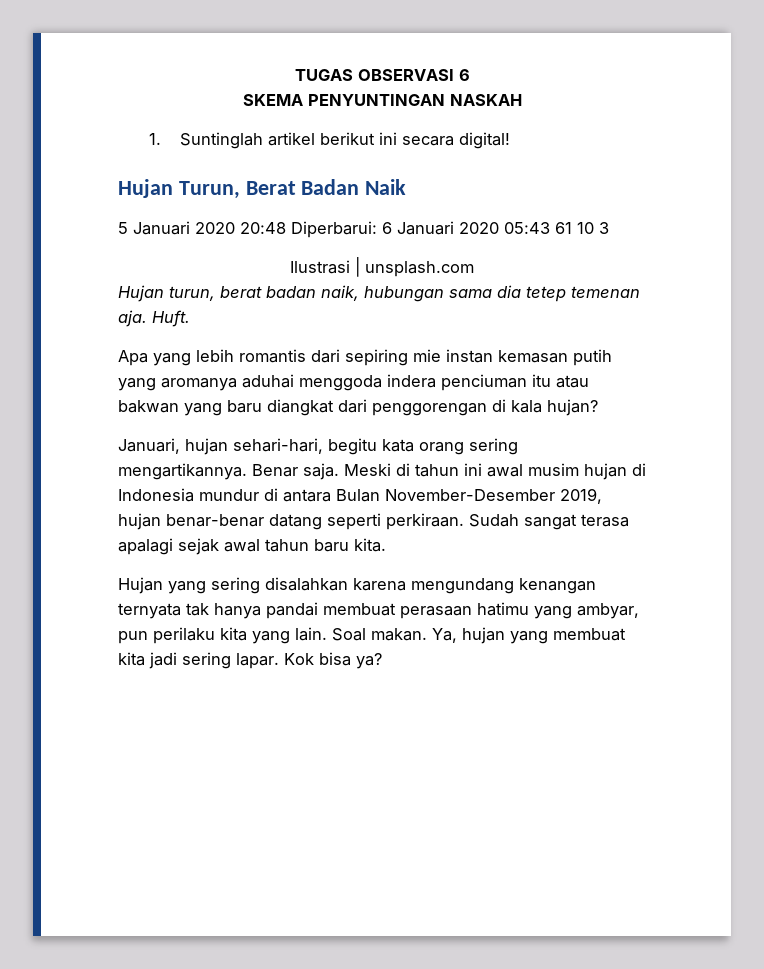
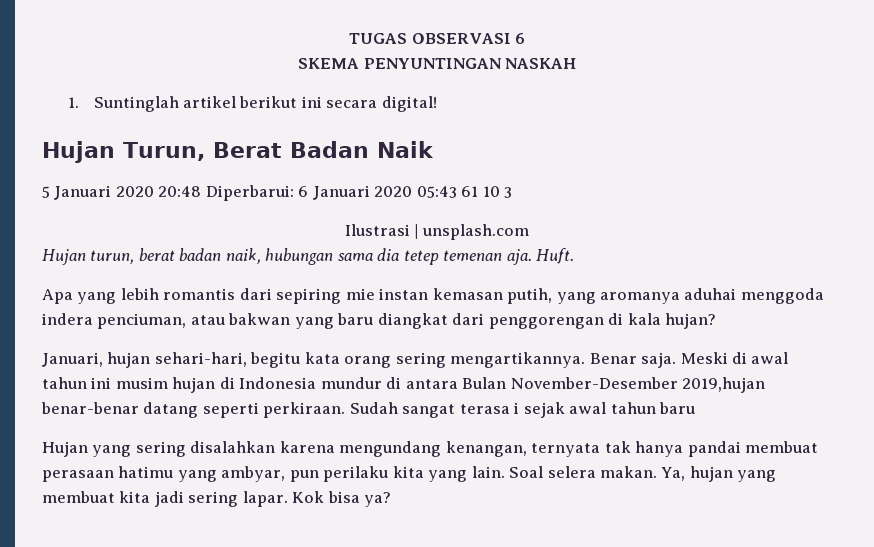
- Apa yang lebih romantis dari sepiring mie instan kemasan putih yang aromanya aduhai menggoda indera penciuman itu atau bakwan yang baru diangkat dari penggorengan di kala hujan?
+ Apa yang lebih romantis dari sepiring mie instan kemasan putih, yang aromanya aduhai menggoda indera penciuman, atau bakwan yang baru diangkat dari penggorengan di kala hujan?
- Meski di tahun ini awal musim hujan di Indonesia mundur di antara Bulan November-Desember 2019, hujan benar-benar datang seperti perkiraan.
+ Meski di awal tahun ini musim hujan di Indonesia mundur di antara Bulan November-Desember 2019,hujan benar-benar datang seperti perkiraan.
- Sudah sangat terasa apalagi sejak awal tahun baru kita.
+ Sudah sangat terasa i sejak awal tahun baru
- Hujan yang sering disalahkan karena mengundang kenangan ternyata tak hanya pandai membuat perasaan hatimu yang ambyar, pun perilaku kita yang lain.
+ Hujan yang sering disalahkan karena mengundang kenangan, ternyata tak hanya pandai membuat perasaan hatimu yang ambyar, pun perilaku kita yang lain.
- Soal makan.
+ Soal selera makan.

